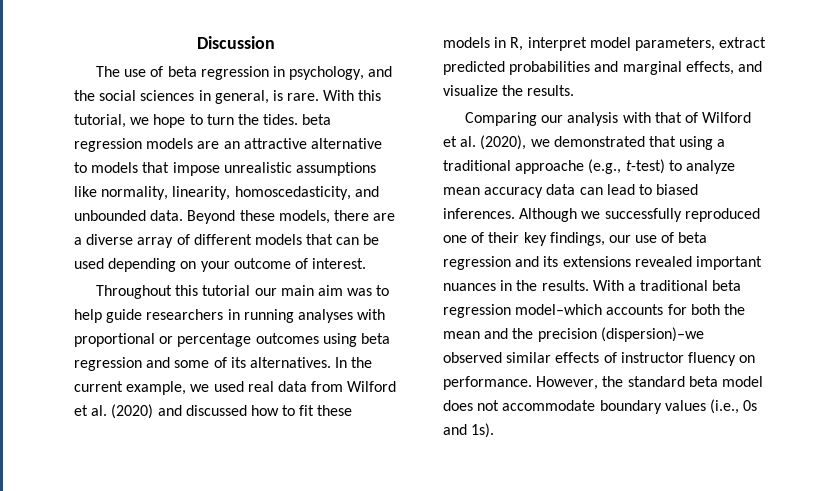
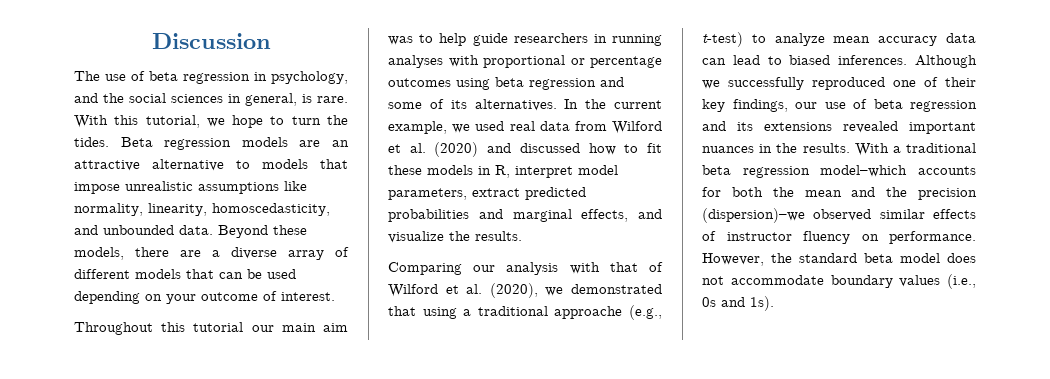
- With this tutorial, we hope to turn the tides. beta regression models are an attractive alternative to models that impose unrealistic assumptions like normality, linearity, homoscedasticity, and unbounded data.
+ With this tutorial, we hope to turn the tides. Beta regression models are an attractive alternative to models that impose unrealistic assumptions like normality, linearity, homoscedasticity, and unbounded data.

